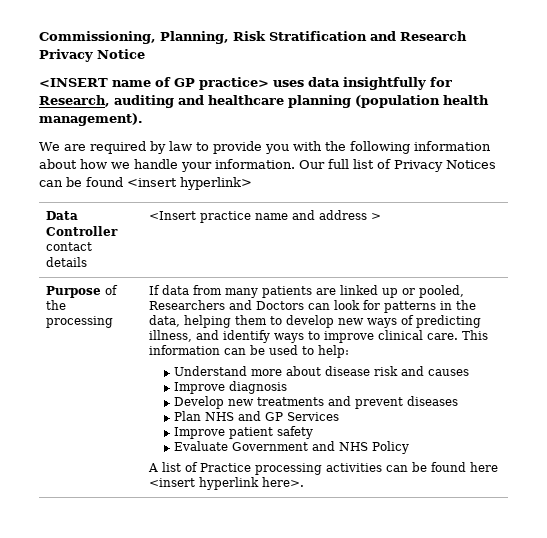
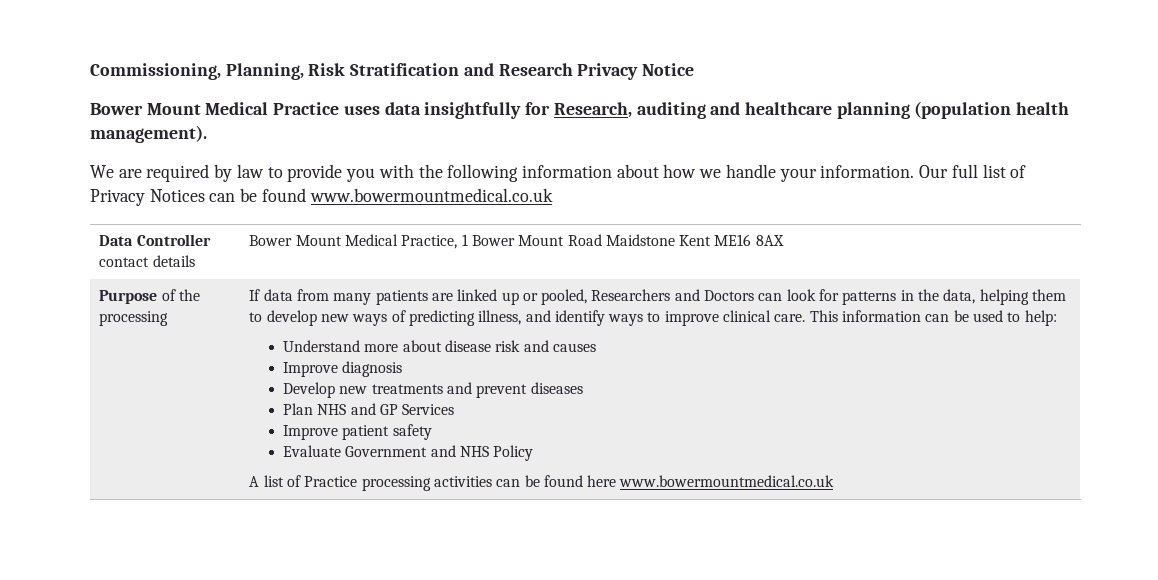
- <INSERT name of GP practice> uses data insightfully for Research, auditing and healthcare planning (population health management).
+ Bower Mount Medical Practice uses data insightfully for Research, auditing and healthcare planning (population health management).
- Our full list of Privacy Notices can be found <insert hyperlink>
+ Our full list of Privacy Notices can be found www.bowermountmedical.co.uk
- Data Controller contact details | <Insert practice name and address >
+ Data Controller contact details | Bower Mount Medical Practice, 1 Bower Mount Road Maidstone Kent ME16 8AX
- A list of Practice processing activities can be found here <insert hyperlink here>.
+ A list of Practice processing activities can be found here www.bowermountmedical.co.uk

